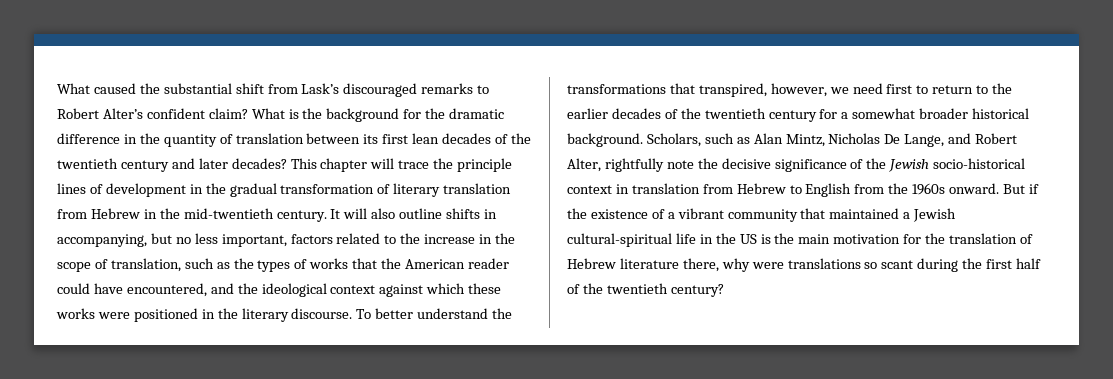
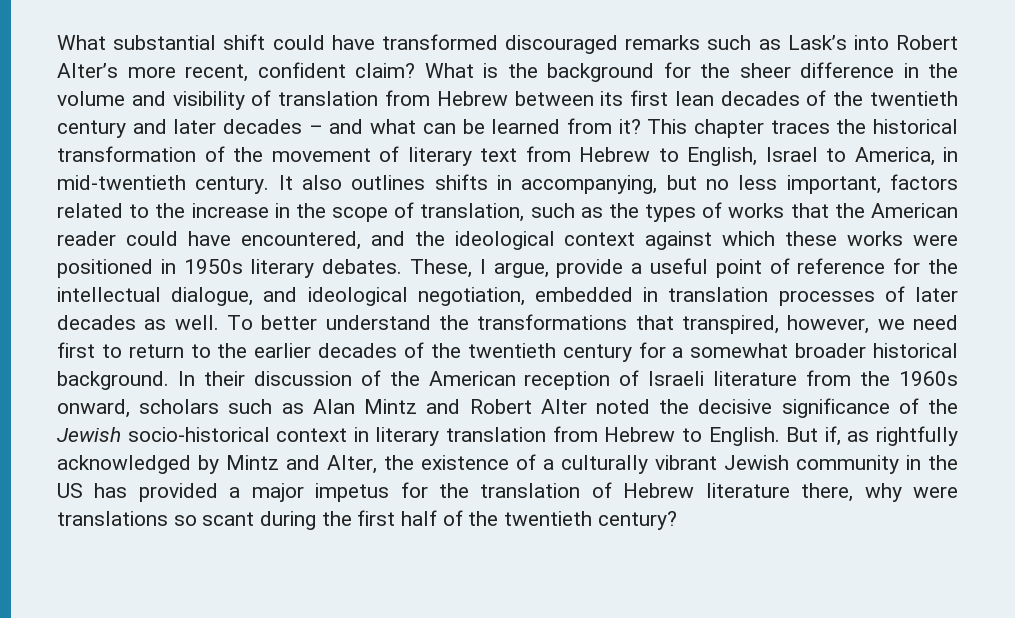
- What caused the substantial shift from Lask’s discouraged remarks to Robert Alter’s confident claim?
+ What substantial shift could have transformed discouraged remarks such as Lask’s into Robert Alter’s more recent, confident claim?
- What is the background for the dramatic difference in the quantity of translation between its first lean decades of the twentieth century and later decades? This chapter will trace the principle lines of development in the gradual transformation of literary translation from Hebrew in the mid-twentieth century. It will also outline shifts in accompanying, but no less important, factors related to the increase in the scope of translation, such as the types of works that the American reader could have encountered, and the ideological context against which these works were positioned in the literary discourse.
+ What is the background for the sheer difference in the volume and visibility of translation from Hebrew between its first lean decades of the twentieth century and later decades – and what can be learned from it? This chapter traces the historical transformation of the movement of literary text from Hebrew to English, Israel to America, in mid-twentieth century. It also outlines shifts in accompanying, but no less important, factors related to the increase in the scope of translation, such as the types of works that the American reader could have encountered, and the ideological context against which these works were positioned in 1950s literary debates. These, I argue, provide a useful point of reference for the intellectual dialogue, and ideological negotiation, embedded in translation processes of later decades as well.
- Scholars, such as Alan Mintz, Nicholas De Lange, and Robert Alter, rightfully note the decisive significance of the Jewish socio-historical context in translation from Hebrew to English from the 1960s onward. But if the existence of a vibrant community that maintained a Jewish cultural-spiritual life in the US is the main motivation for the translation of Hebrew literature there, why were translations so scant during the first half of the twentieth century?
+ In their discussion of the American reception of Israeli literature from the 1960s onward, scholars such as Alan Mintz and Robert Alter noted the decisive significance of the Jewish socio-historical context in literary translation from Hebrew to English. But if, as rightfully acknowledged by Mintz and Alter, the existence of a culturally vibrant Jewish community in the US has provided a major impetus for the translation of Hebrew literature there, why were translations so scant during the first half of the twentieth century?

